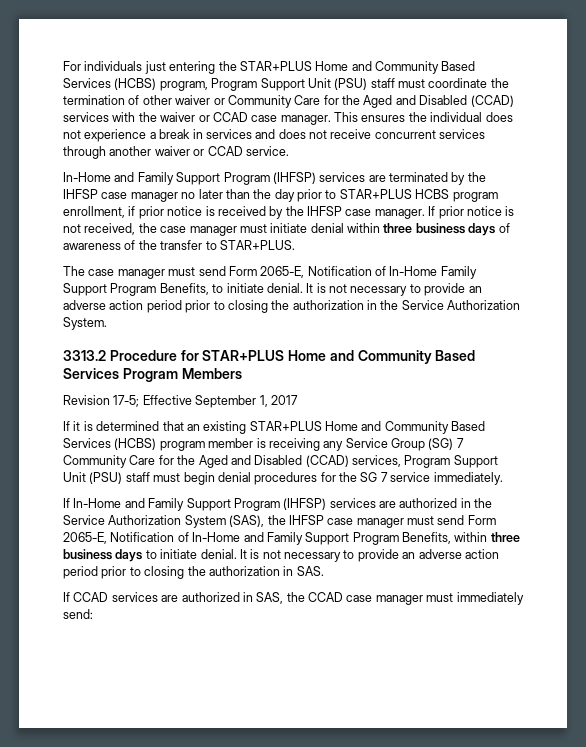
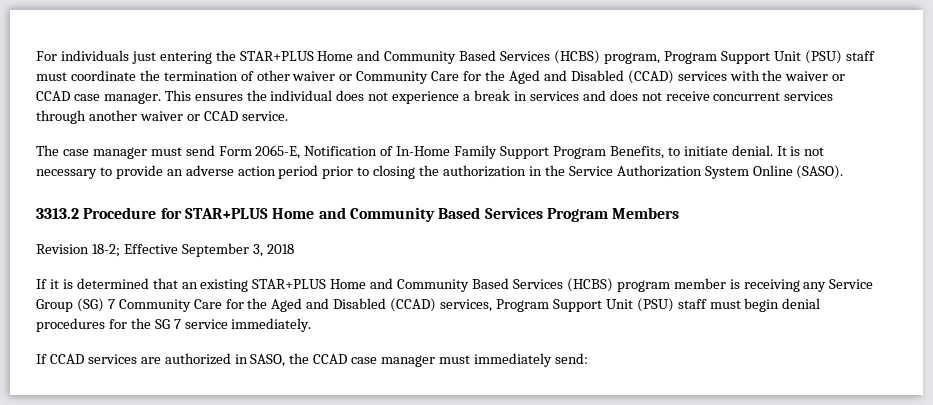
- In-Home and Family Support Program (IHFSP) services are terminated by the IHFSP case manager no later than the day prior to STAR+PLUS HCBS program enrollment, if prior notice is received by the IHFSP case manager. If prior notice is not received, the case manager must initiate denial within three business days of awareness of the transfer to STAR+PLUS.
- It is not necessary to provide an adverse action period prior to closing the authorization in the Service Authorization System.
+ It is not necessary to provide an adverse action period prior to closing the authorization in the Service Authorization System Online (SASO).
- Revision 17-5; Effective September 1, 2017
+ Revision 18-2; Effective September 3, 2018
- If In-Home and Family Support Program (IHFSP) services are authorized in the Service Authorization System (SAS), the IHFSP case manager must send Form 2065-E, Notification of In-Home and Family Support Program Benefits, within three business days to initiate denial. It is not necessary to provide an adverse action period prior to closing the authorization in SAS.
- If CCAD services are authorized in SAS, the CCAD case manager must immediately send:
+ If CCAD services are authorized in SASO, the CCAD case manager must immediately send:

